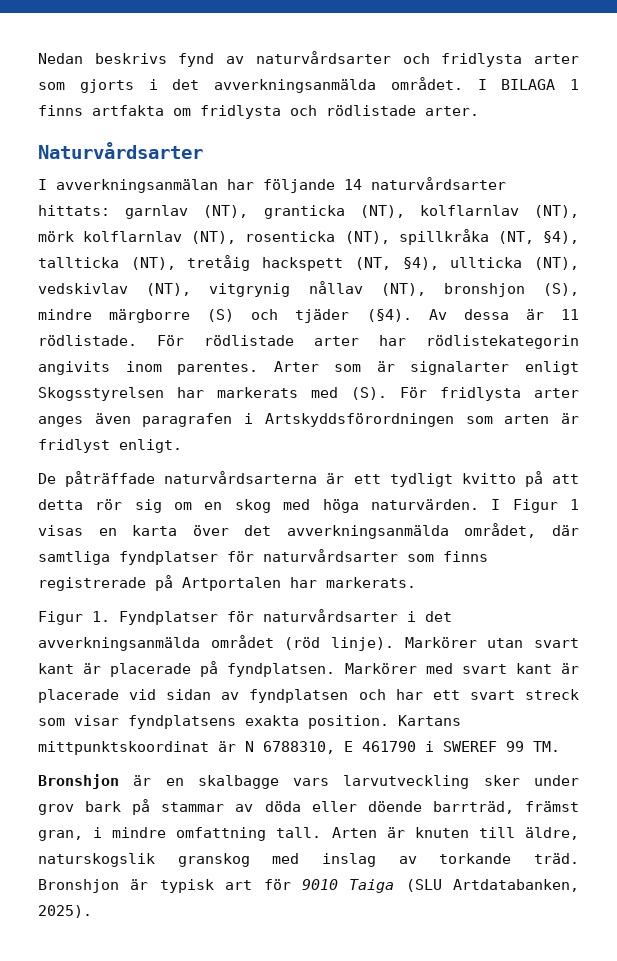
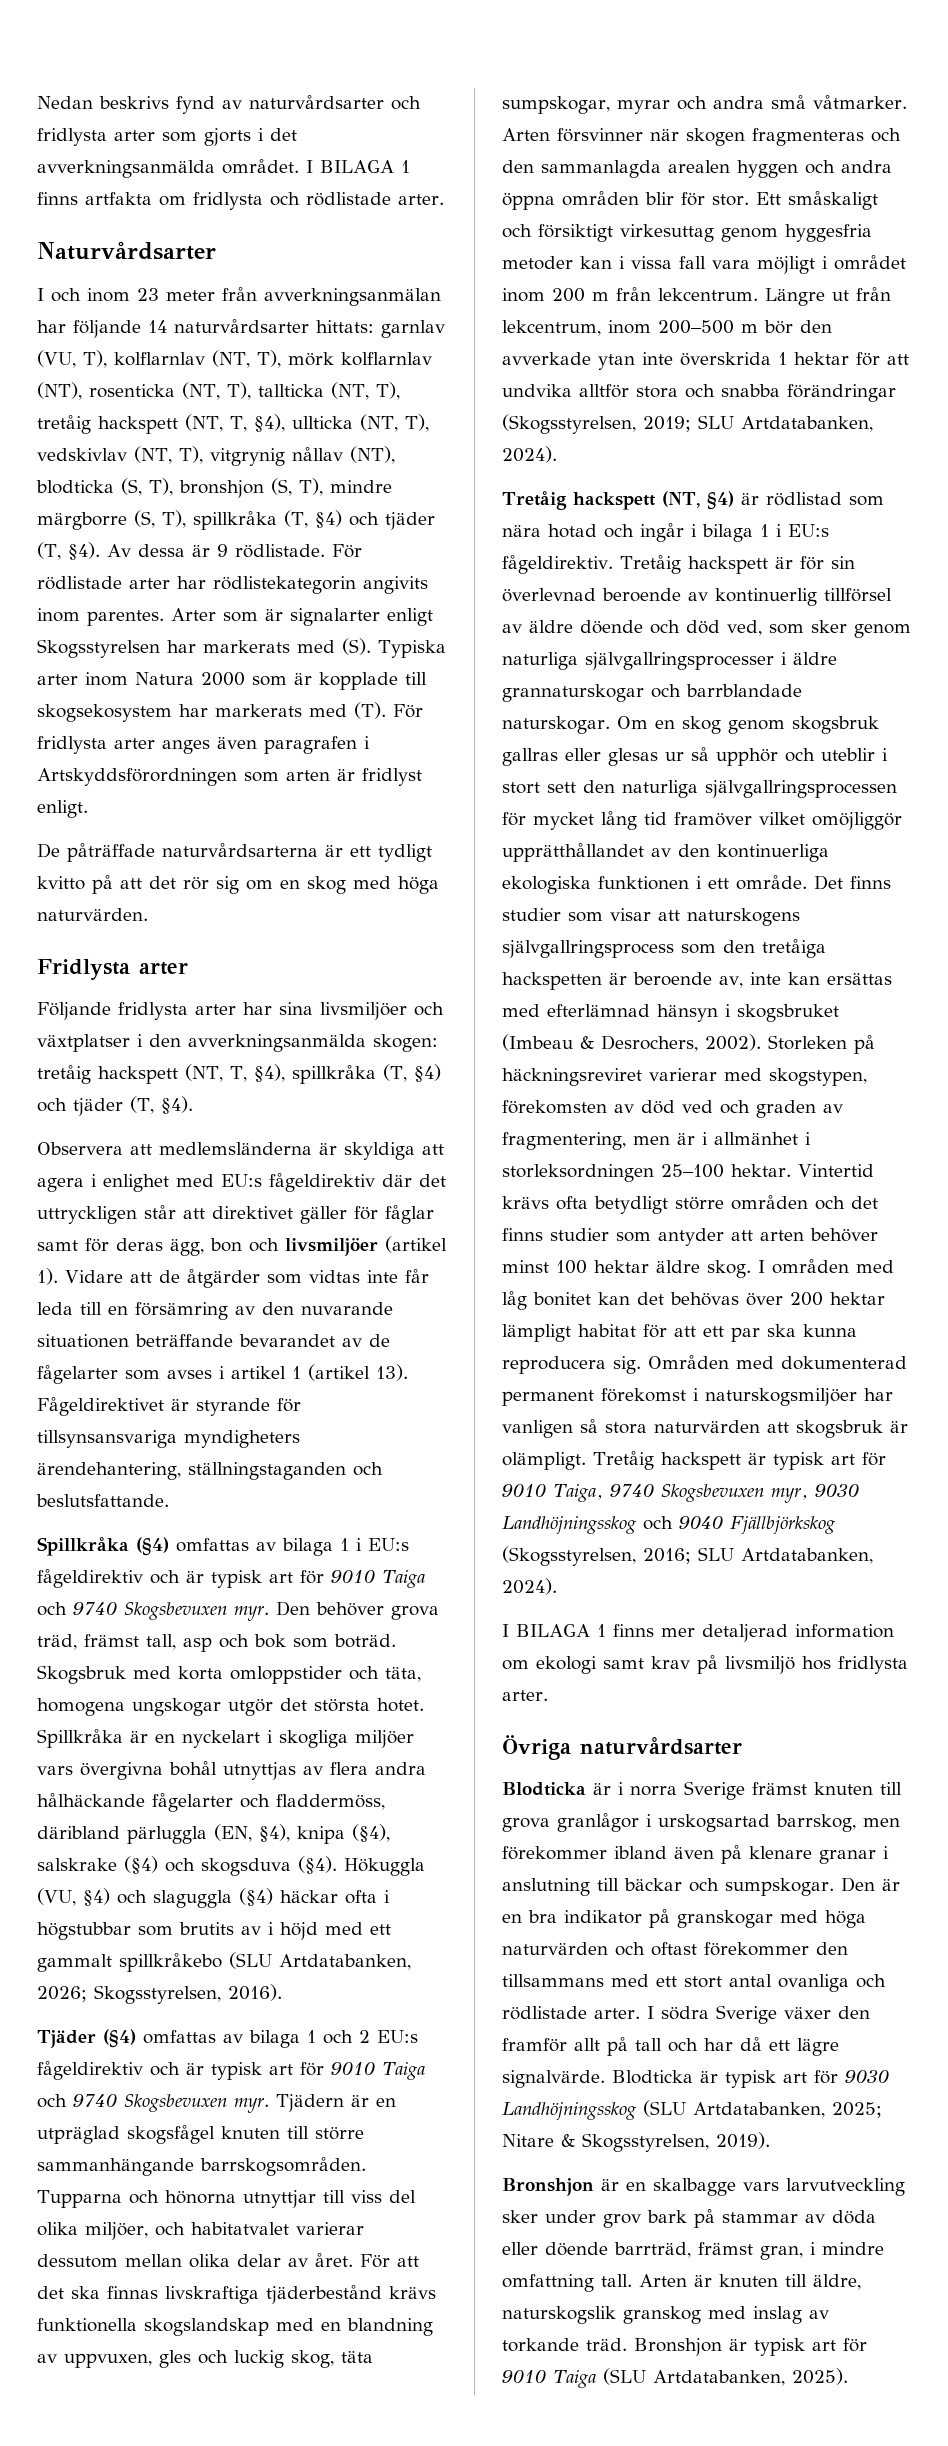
- I avverkningsanmälan har följande 14 naturvårdsarter hittats: garnlav (NT), granticka (NT), kolflarnlav (NT), mörk kolflarnlav (NT), rosenticka (NT), spillkråka (NT, §4), tallticka (NT), tretåig hackspett (NT, §4), ullticka (NT), vedskivlav (NT), vitgrynig nållav (NT), bronshjon (S), mindre märgborre (S) och tjäder (§4).
+ I och inom 23 meter från avverkningsanmälan har följande 14 naturvårdsarter hittats: garnlav (VU, T), kolflarnlav (NT, T), mörk kolflarnlav (NT), rosenticka (NT, T), tallticka (NT, T), tretåig hackspett (NT, T, §4), ullticka (NT, T), vedskivlav (NT, T), vitgrynig nållav (NT), blodticka (S, T), bronshjon (S, T), mindre märgborre (S, T), spillkråka (T, §4) och tjäder (T, §4).
- Av dessa är 11 rödlistade.
+ Av dessa är 9 rödlistade.
- Arter som är signalarter enligt Skogsstyrelsen har markerats med (S). För fridlysta arter anges även paragrafen i Artskyddsförordningen som arten är fridlyst enligt.
+ Arter som är signalarter enligt Skogsstyrelsen har markerats med (S). Typiska arter inom Natura 2000 som är kopplade till skogsekosystem har markerats med (T). För fridlysta arter anges även paragrafen i Artskyddsförordningen som arten är fridlyst enligt.
- De påträffade naturvårdsarterna är ett tydligt kvitto på att detta rör sig om en skog med höga naturvärden. I Figur 1 visas en karta över det avverkningsanmälda området, där samtliga fyndplatser för naturvårdsarter som finns registrerade på Artportalen har markerats.
- Figur 1. Fyndplatser för naturvårdsarter i det avverkningsanmälda området (röd linje). Markörer utan svart kant är placerade på fyndplatsen. Markörer med svart kant är placerade vid sidan av fyndplatsen och har ett svart streck som visar fyndplatsens exakta position. Kartans mittpunktskoordinat är N 6788310, E 461790 i SWEREF 99 TM.
+ De påträffade naturvårdsarterna är ett tydligt kvitto på att det rör sig om en skog med höga naturvärden.
+ Fridlysta arter
+ Följande fridlysta arter har sina livsmiljöer och växtplatser i den avverkningsanmälda skogen: tretåig hackspett (NT, T, §4), spillkråka (T, §4) och tjäder (T, §4).
+ Observera att medlemsländerna är skyldiga att agera i enlighet med EU:s fågeldirektiv där det uttryckligen står att direktivet gäller för fåglar samt för deras ägg, bon och livsmiljöer (artikel 1). Vidare att de åtgärder som vidtas inte får leda till en försämring av den nuvarande situationen beträffande bevarandet av de fågelarter som avses i artikel 1 (artikel 13). Fågeldirektivet är styrande för tillsynsansvariga myndigheters ärendehantering, ställningstaganden och beslutsfattande.
+ Spillkråka (§4) omfattas av bilaga 1 i EU:s fågeldirektiv och är typisk art för 9010 Taiga och 9740 Skogsbevuxen myr. Den behöver grova träd, främst tall, asp och bok som boträd. Skogsbruk med korta omloppstider och täta, homogena ungskogar utgör det största hotet. Spillkråka är en nyckelart i skogliga miljöer vars övergivna bohål utnyttjas av flera andra hålhäckande fågelarter och fladdermöss, däribland pärluggla (EN, §4), knipa (§4), salskrake (§4) och skogsduva (§4). Hökuggla (VU, §4) och slaguggla (§4) häckar ofta i högstubbar som brutits av i höjd med ett gammalt spillkråkebo (SLU Artdatabanken, 2026; Skogsstyrelsen, 2016).
+ Tjäder (§4) omfattas av bilaga 1 och 2 EU:s fågeldirektiv och är typisk art för 9010 Taiga och 9740 Skogsbevuxen myr. Tjädern är en utpräglad skogsfågel knuten till större sammanhängande barrskogsområden. Tupparna och hönorna utnyttjar till viss del olika miljöer, och habitatvalet varierar dessutom mellan olika delar av året. För att det ska finnas livskraftiga tjäderbestånd krävs funktionella skogslandskap med en blandning av uppvuxen, gles och luckig skog, täta sumpskogar, myrar och andra små våtmarker. Arten försvinner när skogen fragmenteras och den sammanlagda arealen hyggen och andra öppna områden blir för stor. Ett småskaligt och försiktigt virkesuttag genom hyggesfria metoder kan i vissa fall vara möjligt i området inom 200 m från lekcentrum. Längre ut från lekcentrum, inom 200–500 m bör den avverkade ytan inte överskrida 1 hektar för att undvika alltför stora och snabba förändringar (Skogsstyrelsen, 2019; SLU Artdatabanken, 2024).
+ Tretåig hackspett (NT, §4) är rödlistad som nära hotad och ingår i bilaga 1 i EU:s fågeldirektiv. Tretåig hackspett är för sin överlevnad beroende av kontinuerlig tillförsel av äldre döende och död ved, som sker genom naturliga självgallringsprocesser i äldre grannaturskogar och barrblandade naturskogar. Om en skog genom skogsbruk gallras eller glesas ur så upphör och uteblir i stort sett den naturliga självgallringsprocessen för mycket lång tid framöver vilket omöjliggör upprätthållandet av den kontinuerliga ekologiska funktionen i ett område. Det finns studier som visar att naturskogens självgallringsprocess som den tretåiga hackspetten är beroende av, inte kan ersättas med efterlämnad hänsyn i skogsbruket (Imbeau & Desrochers, 2002). Storleken på häckningsreviret varierar med skogstypen, förekomsten av död ved och graden av fragmentering, men är i allmänhet i storleksordningen 25–100 hektar. Vintertid krävs ofta betydligt större områden och det finns studier som antyder att arten behöver minst 100 hektar äldre skog. I områden med låg bonitet kan det behövas över 200 hektar lämpligt habitat för att ett par ska kunna reproducera sig. Områden med dokumenterad permanent förekomst i naturskogsmiljöer har vanligen så stora naturvärden att skogsbruk är olämpligt. Tretåig hackspett är typisk art för 9010 Taiga, 9740 Skogsbevuxen myr, 9030 Landhöjningsskog och 9040 Fjällbjörkskog (Skogsstyrelsen, 2016; SLU Artdatabanken, 2024).
+ I BILAGA 1 finns mer detaljerad information om ekologi samt krav på livsmiljö hos fridlysta arter.
+ Övriga naturvårdsarter
+ Blodticka är i norra Sverige främst knuten till grova granlågor i urskogsartad barrskog, men förekommer ibland även på klenare granar i anslutning till bäckar och sumpskogar. Den är en bra indikator på granskogar med höga naturvärden och oftast förekommer den tillsammans med ett stort antal ovanliga och rödlistade arter. I södra Sverige växer den framför allt på tall och har då ett lägre signalvärde. Blodticka är typisk art för 9030 Landhöjningsskog (SLU Artdatabanken, 2025; Nitare & Skogsstyrelsen, 2019).

